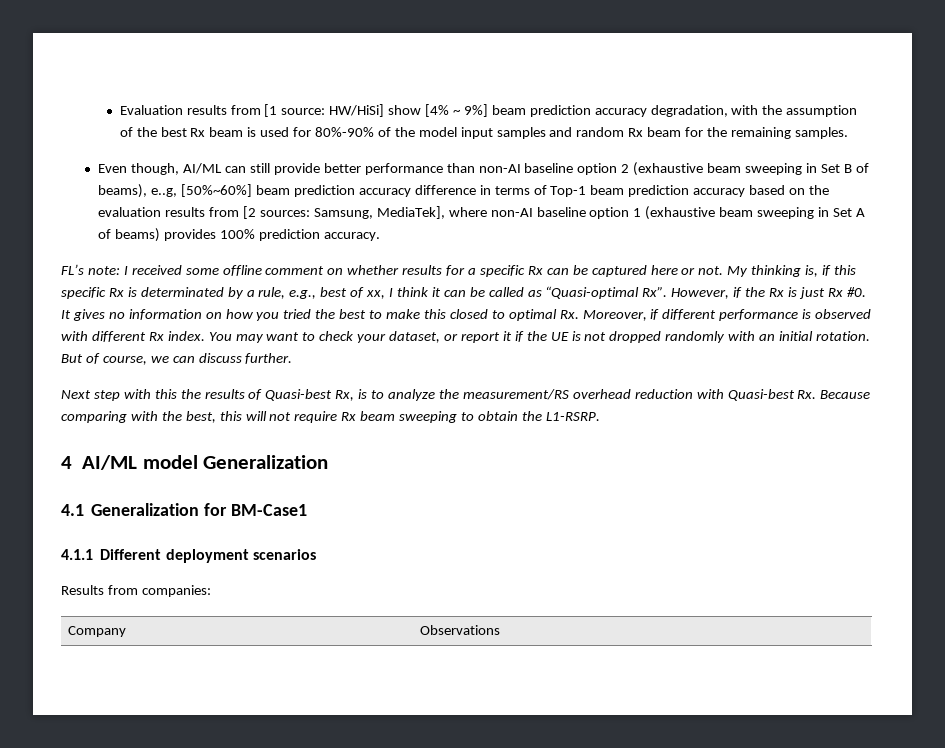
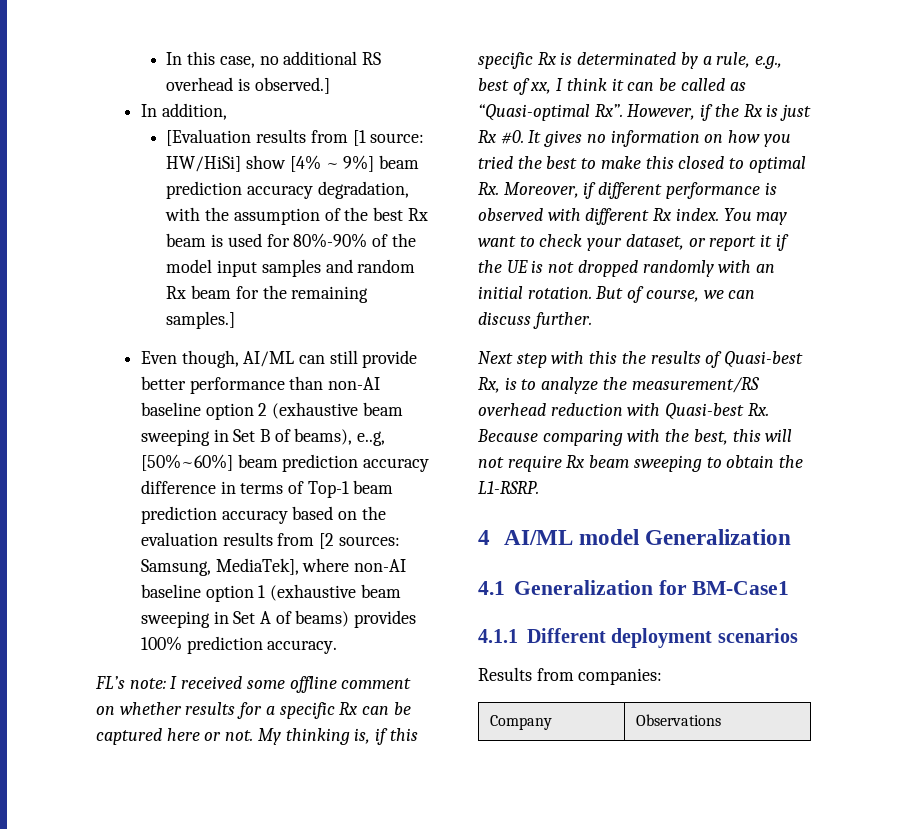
- Evaluation results from [1 source: HW/HiSi] show [4% ~ 9%] beam prediction accuracy degradation, with the assumption of the best Rx beam is used for 80%-90% of the model input samples and random Rx beam for the remaining samples.
+ In this case, no additional RS overhead is observed.]
+ In addition,
+ [Evaluation results from [1 source: HW/HiSi] show [4% ~ 9%] beam prediction accuracy degradation, with the assumption of the best Rx beam is used for 80%-90% of the model input samples and random Rx beam for the remaining samples.]

